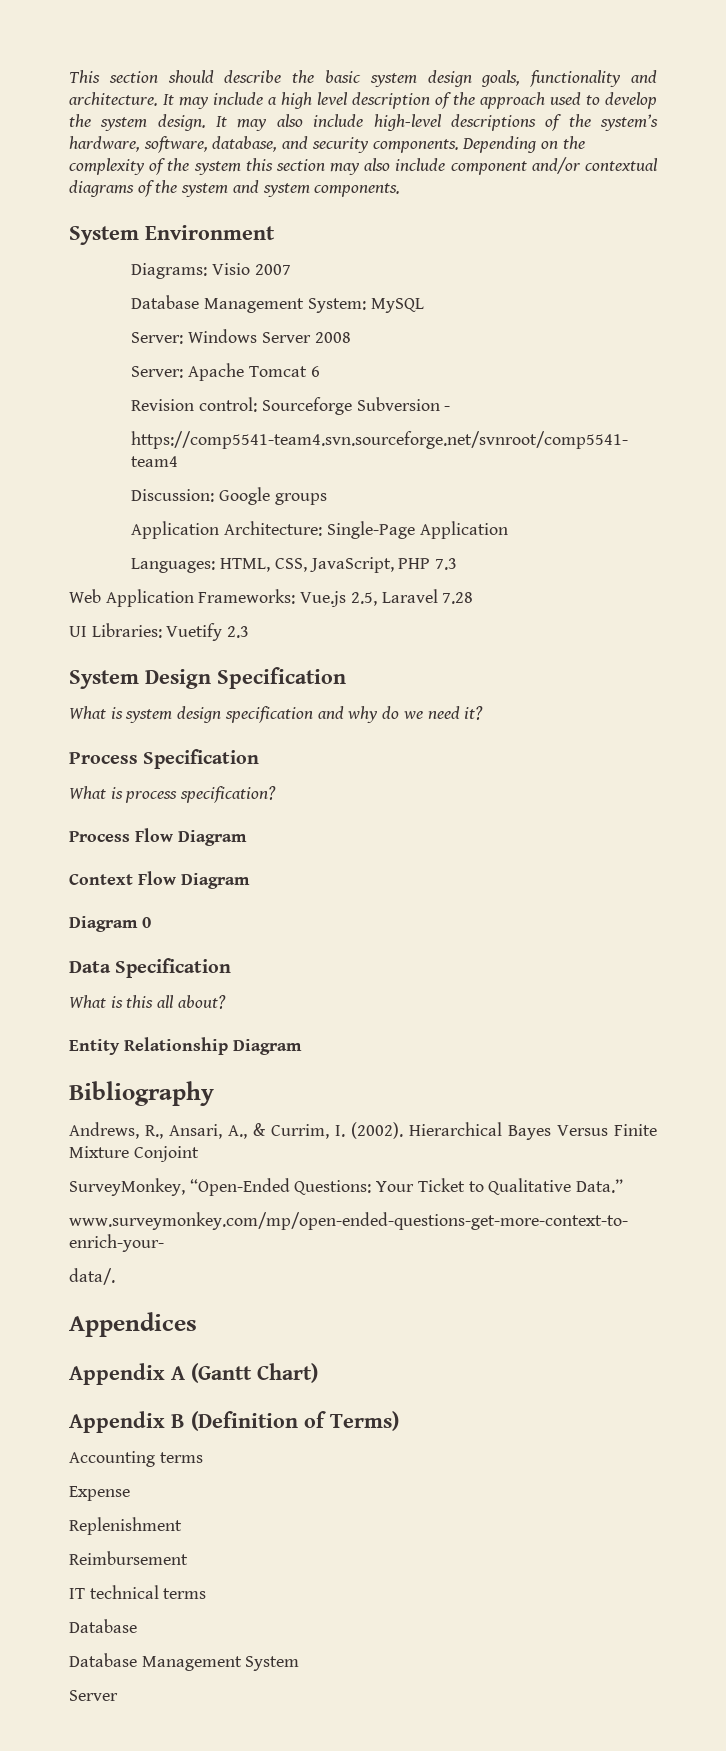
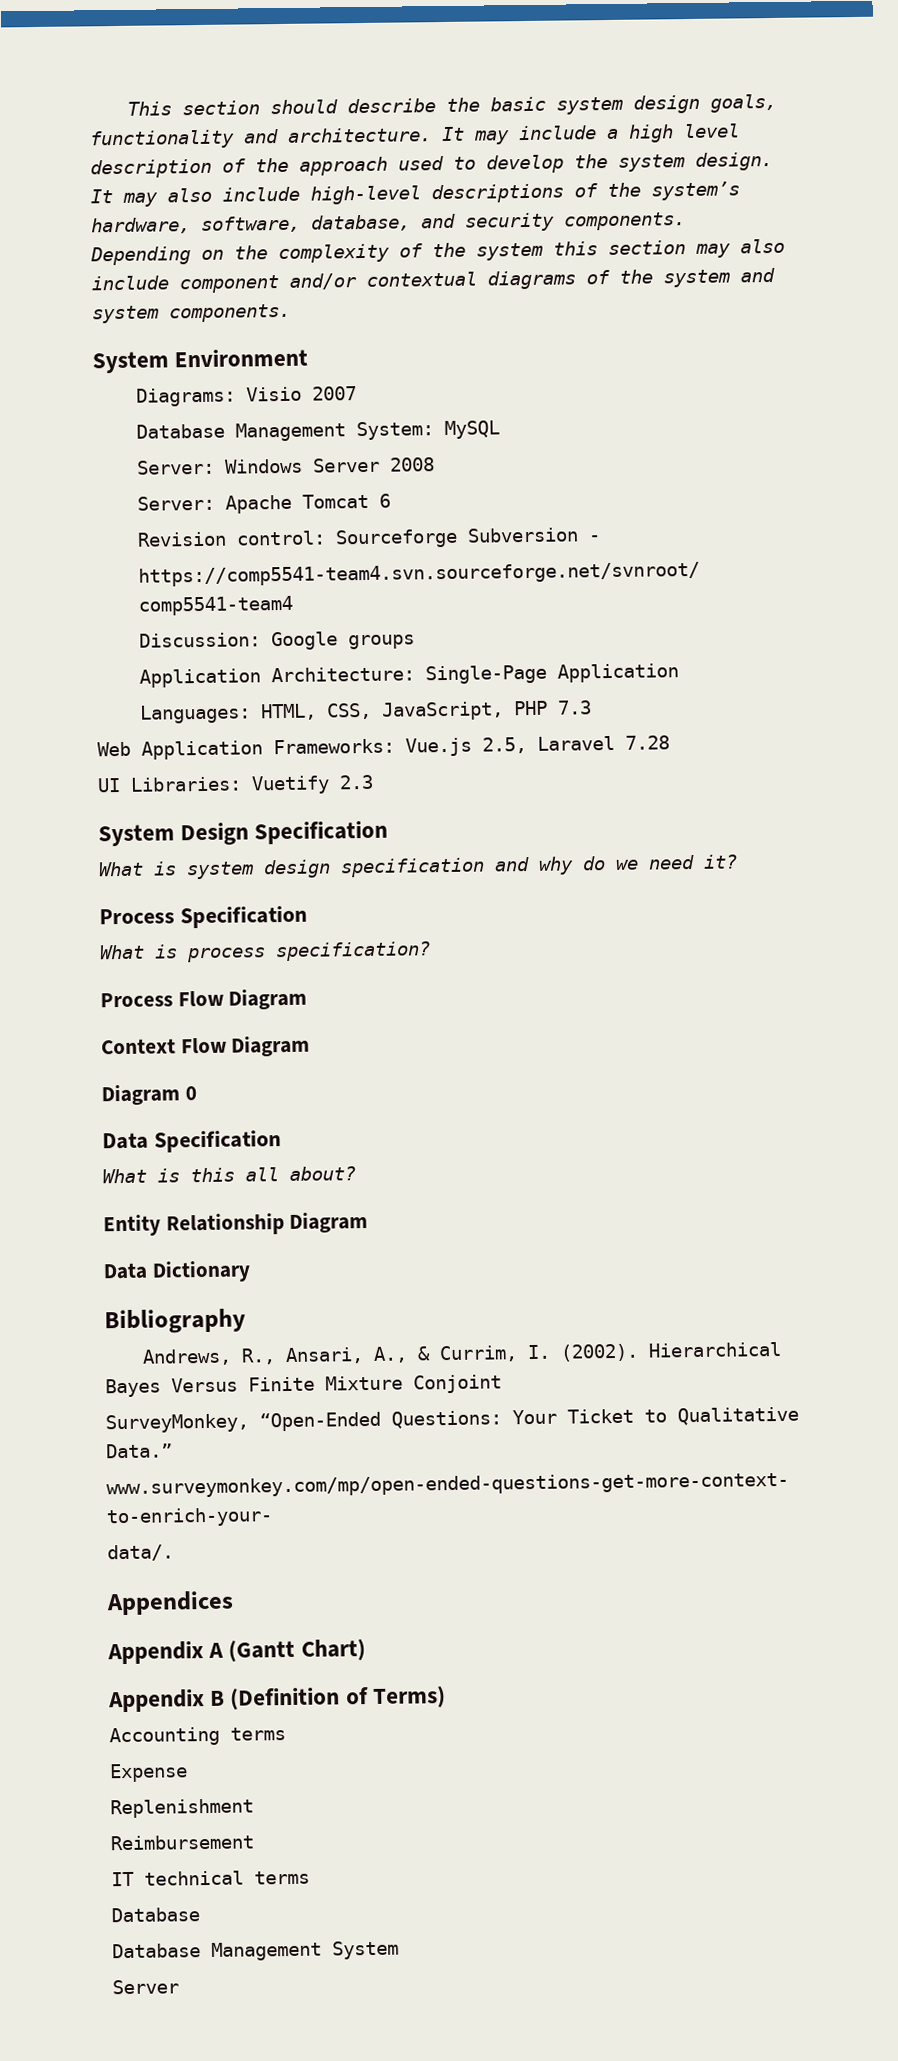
+ Data Dictionary

